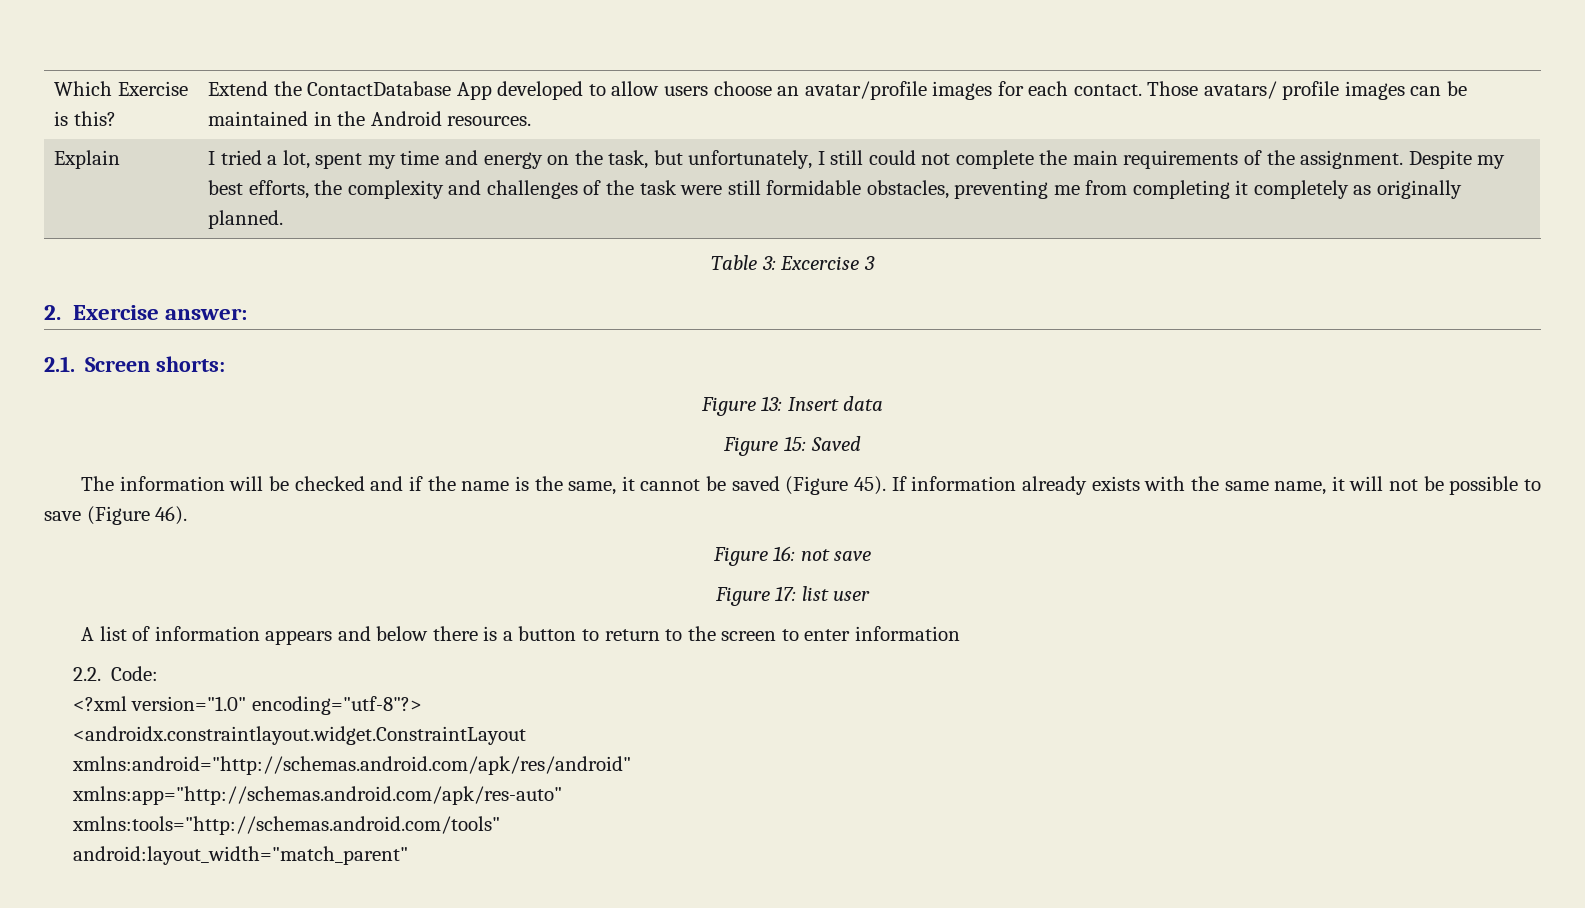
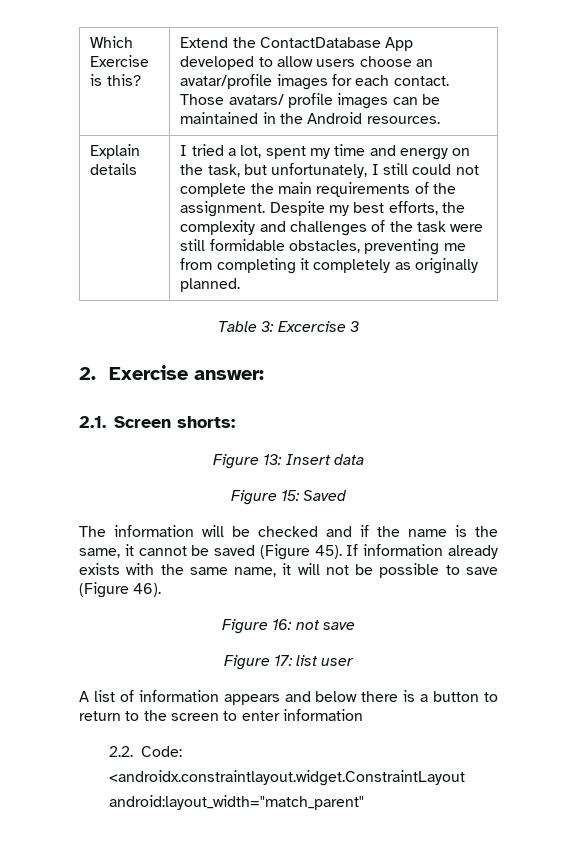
- Explain
+ Explain details
- <?xml version="1.0" encoding="utf-8"?>
  <androidx.constraintlayout.widget.ConstraintLayout
- xmlns:android="http://schemas.android.com/apk/res/android"
- xmlns:app="http://schemas.android.com/apk/res-auto"
- xmlns:tools="http://schemas.android.com/tools"

